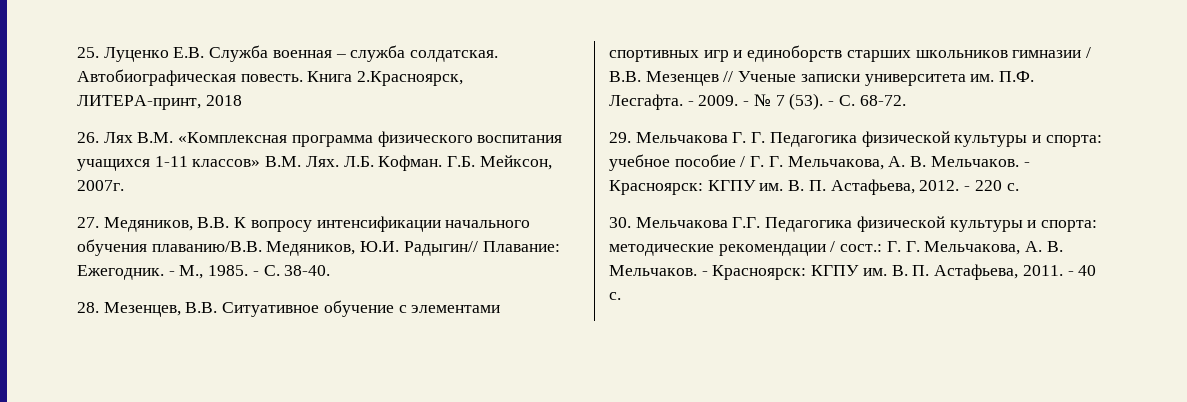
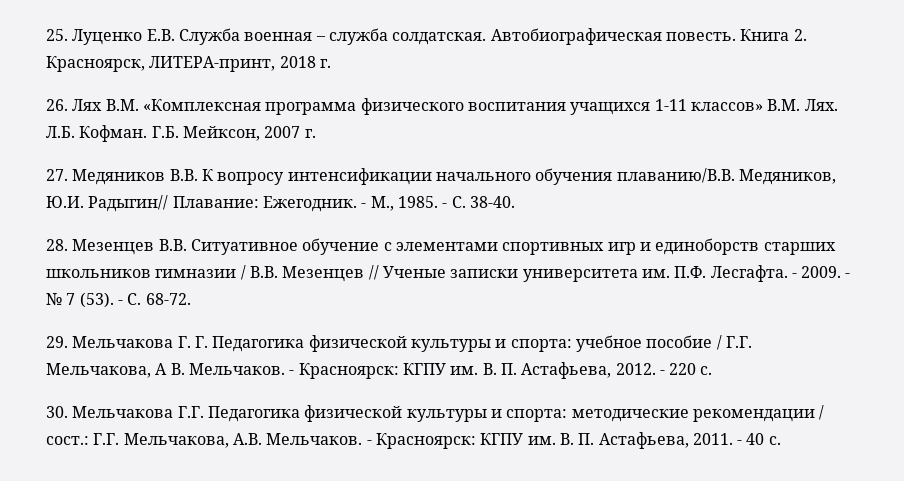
- Книга 2.Красноярск, ЛИТЕРА-принт, 2018
+ Книга 2. Красноярск, ЛИТЕРА-принт, 2018 г.
- Г.Б. Мейксон, 2007г.
+ Г.Б. Мейксон, 2007 г.
- 27. Медяников, В.В. К вопросу интенсификации начального обучения плаванию/В.В. Медяников, Ю.И. Радыгин// Плавание: Ежегодник.
+ 27. Медяников В.В. К вопросу интенсификации начального обучения плаванию/В.В. Медяников, Ю.И. Радыгин// Плавание: Ежегодник.
- 28. Мезенцев, В.В. Ситуативное обучение с элементами спортивных игр и единоборств старших школьников гимназии / В.В. Мезенцев // Ученые записки университета им. П.Ф. Лесгафта.
+ 28. Мезенцев В.В. Ситуативное обучение с элементами спортивных игр и единоборств старших школьников гимназии / В.В. Мезенцев // Ученые записки университета им. П.Ф. Лесгафта.
- 29. Мельчакова Г. Г. Педагогика физической культуры и спорта: учебное пособие / Г. Г. Мельчакова, А. В. Мельчаков.
+ 29. Мельчакова Г. Г. Педагогика физической культуры и спорта: учебное пособие / Г.Г. Мельчакова, А В. Мельчаков.
- 30. Мельчакова Г.Г. Педагогика физической культуры и спорта: методические рекомендации / сост.: Г. Г. Мельчакова, А. В. Мельчаков.
+ 30. Мельчакова Г.Г. Педагогика физической культуры и спорта: методические рекомендации / сост.: Г.Г. Мельчакова, А.В. Мельчаков.

